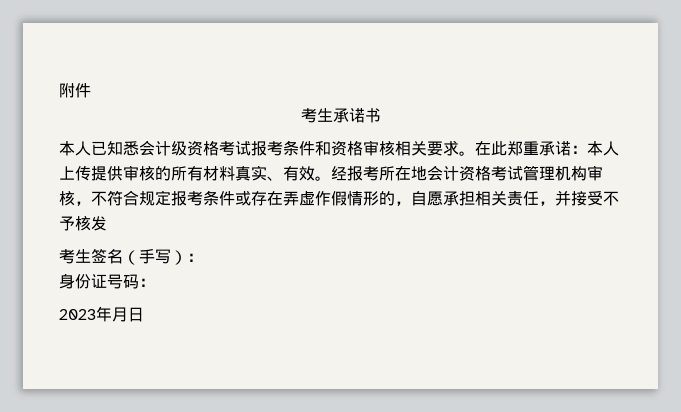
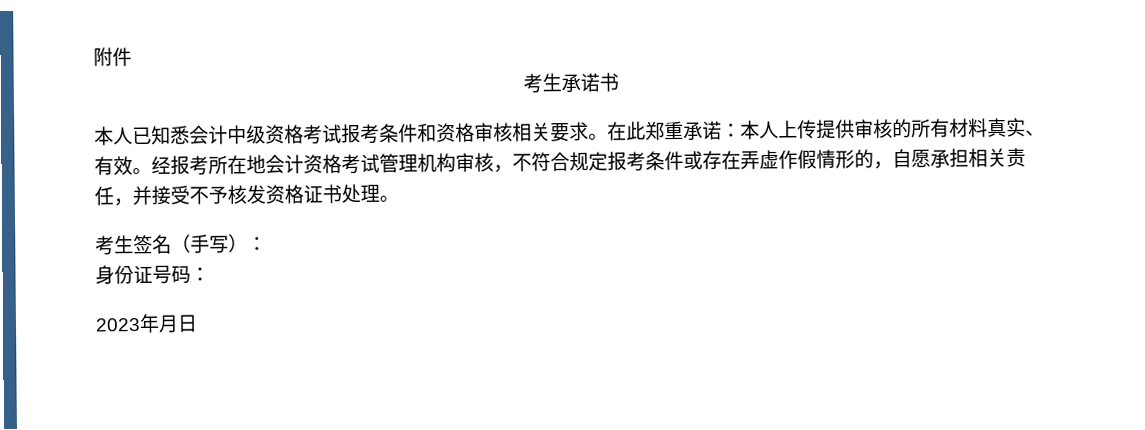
- 本人已知悉会计级资格考试报考条件和资格审核相关要求。
+ 本人已知悉会计中级资格考试报考条件和资格审核相关要求。
- 经报考所在地会计资格考试管理机构审核，不符合规定报考条件或存在弄虚作假情形的，自愿承担相关责任，并接受不予核发
+ 经报考所在地会计资格考试管理机构审核，不符合规定报考条件或存在弄虚作假情形的，自愿承担相关责任，并接受不予核发资格证书处理。

